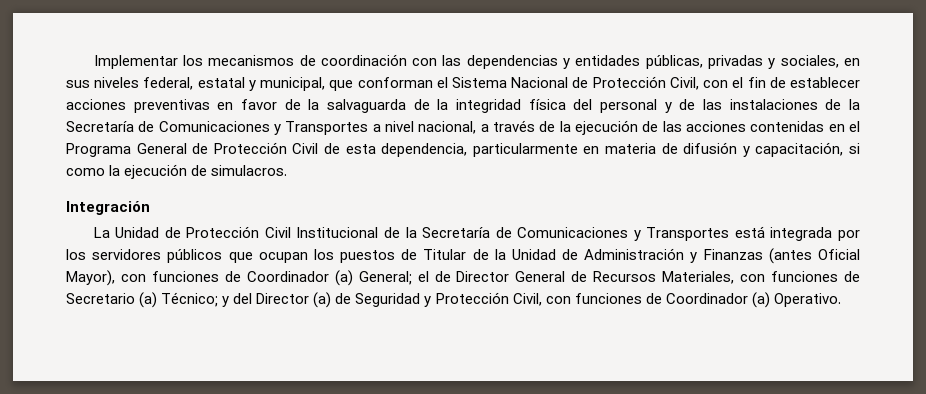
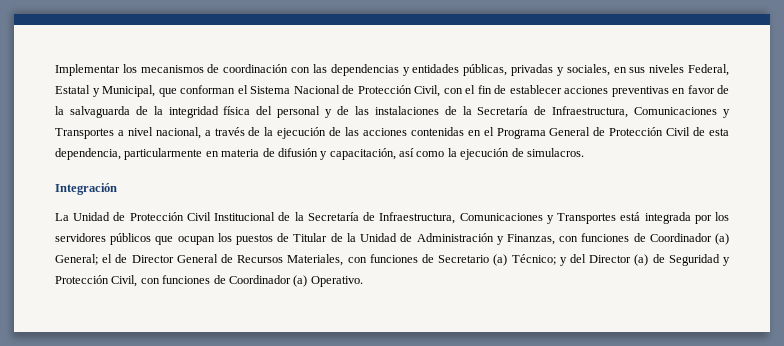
- Implementar los mecanismos de coordinación con las dependencias y entidades públicas, privadas y sociales, en sus niveles federal, estatal y municipal, que conforman el Sistema Nacional de Protección Civil, con el fin de establecer acciones preventivas en favor de la salvaguarda de la integridad física del personal y de las instalaciones de la Secretaría de Comunicaciones y Transportes a nivel nacional, a través de la ejecución de las acciones contenidas en el Programa General de Protección Civil de esta dependencia, particularmente en materia de difusión y capacitación, si como la ejecución de simulacros.
+ Implementar los mecanismos de coordinación con las dependencias y entidades públicas, privadas y sociales, en sus niveles Federal, Estatal y Municipal, que conforman el Sistema Nacional de Protección Civil, con el fin de establecer acciones preventivas en favor de la salvaguarda de la integridad física del personal y de las instalaciones de la Secretaría de Infraestructura, Comunicaciones y Transportes a nivel nacional, a través de la ejecución de las acciones contenidas en el Programa General de Protección Civil de esta dependencia, particularmente en materia de difusión y capacitación, así como la ejecución de simulacros.
- La Unidad de Protección Civil Institucional de la Secretaría de Comunicaciones y Transportes está integrada por los servidores públicos que ocupan los puestos de Titular de la Unidad de Administración y Finanzas (antes Oficial Mayor), con funciones de Coordinador (a) General;
+ La Unidad de Protección Civil Institucional de la Secretaría de Infraestructura, Comunicaciones y Transportes está integrada por los servidores públicos que ocupan los puestos de Titular de la Unidad de Administración y Finanzas, con funciones de Coordinador (a) General;

